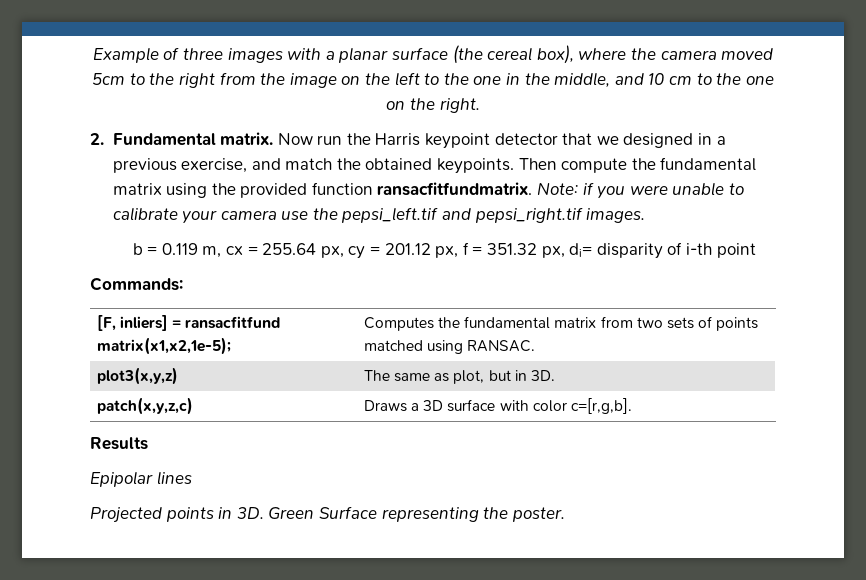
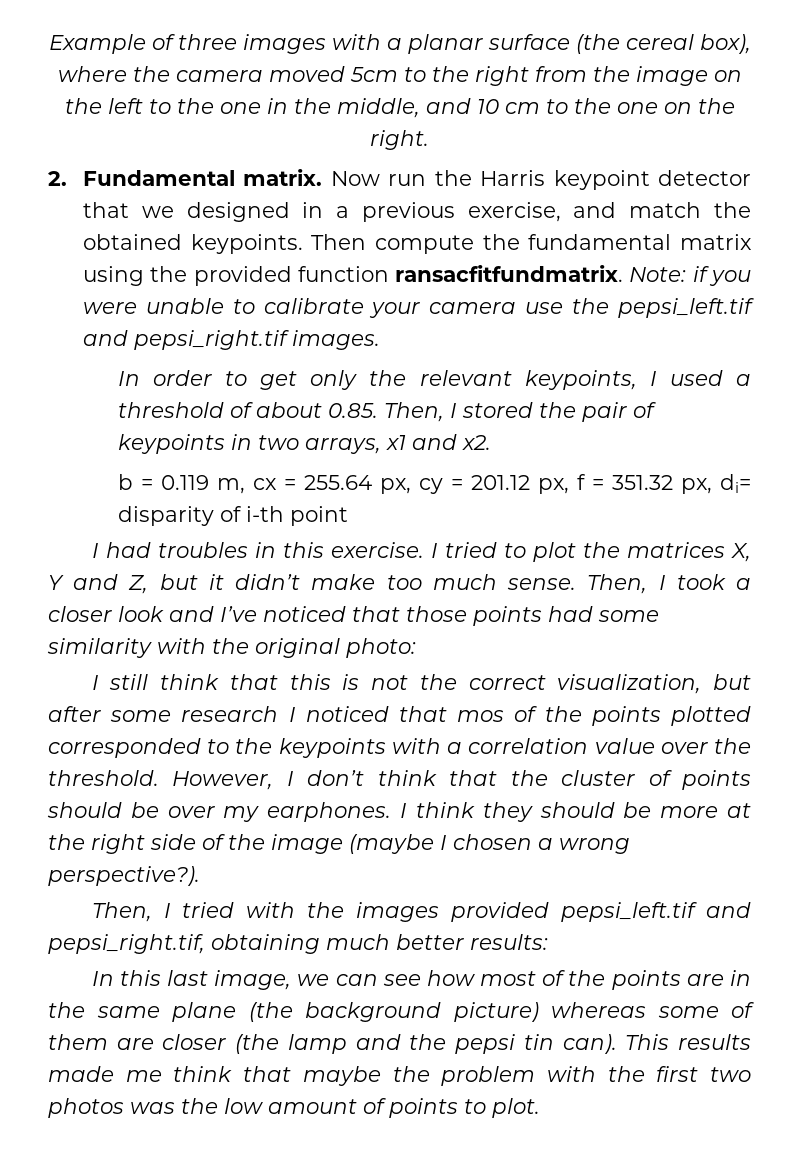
+ In order to get only the relevant keypoints, I used a threshold of about 0.85. Then, I stored the pair of keypoints in two arrays, x1 and x2.
- Commands:
- [F, inliers] = ransacfitfund matrix(x1,x2,1e-5); | Computes the fundamental matrix from two sets of points matched using RANSAC.
- plot3(x,y,z) | The same as plot, but in 3D.
- patch(x,y,z,c) | Draws a 3D surface with color c=[r,g,b].
- Results
- Epipolar lines
- Projected points in 3D. Green Surface representing the poster.
+ I had troubles in this exercise. I tried to plot the matrices X, Y and Z, but it didn’t make too much sense. Then, I took a closer look and I’ve noticed that those points had some similarity with the original photo:
+ I still think that this is not the correct visualization, but after some research I noticed that mos of the points plotted corresponded to the keypoints with a correlation value over the threshold. However, I don’t think that the cluster of points should be over my earphones. I think they should be more at the right side of the image (maybe I chosen a wrong perspective?).
+ Then, I tried with the images provided pepsi_left.tif and pepsi_right.tif, obtaining much better results:
+ In this last image, we can see how most of the points are in the same plane (the background picture) whereas some of them are closer (the lamp and the pepsi tin can). This results made me think that maybe the problem with the first two photos was the low amount of points to plot.

